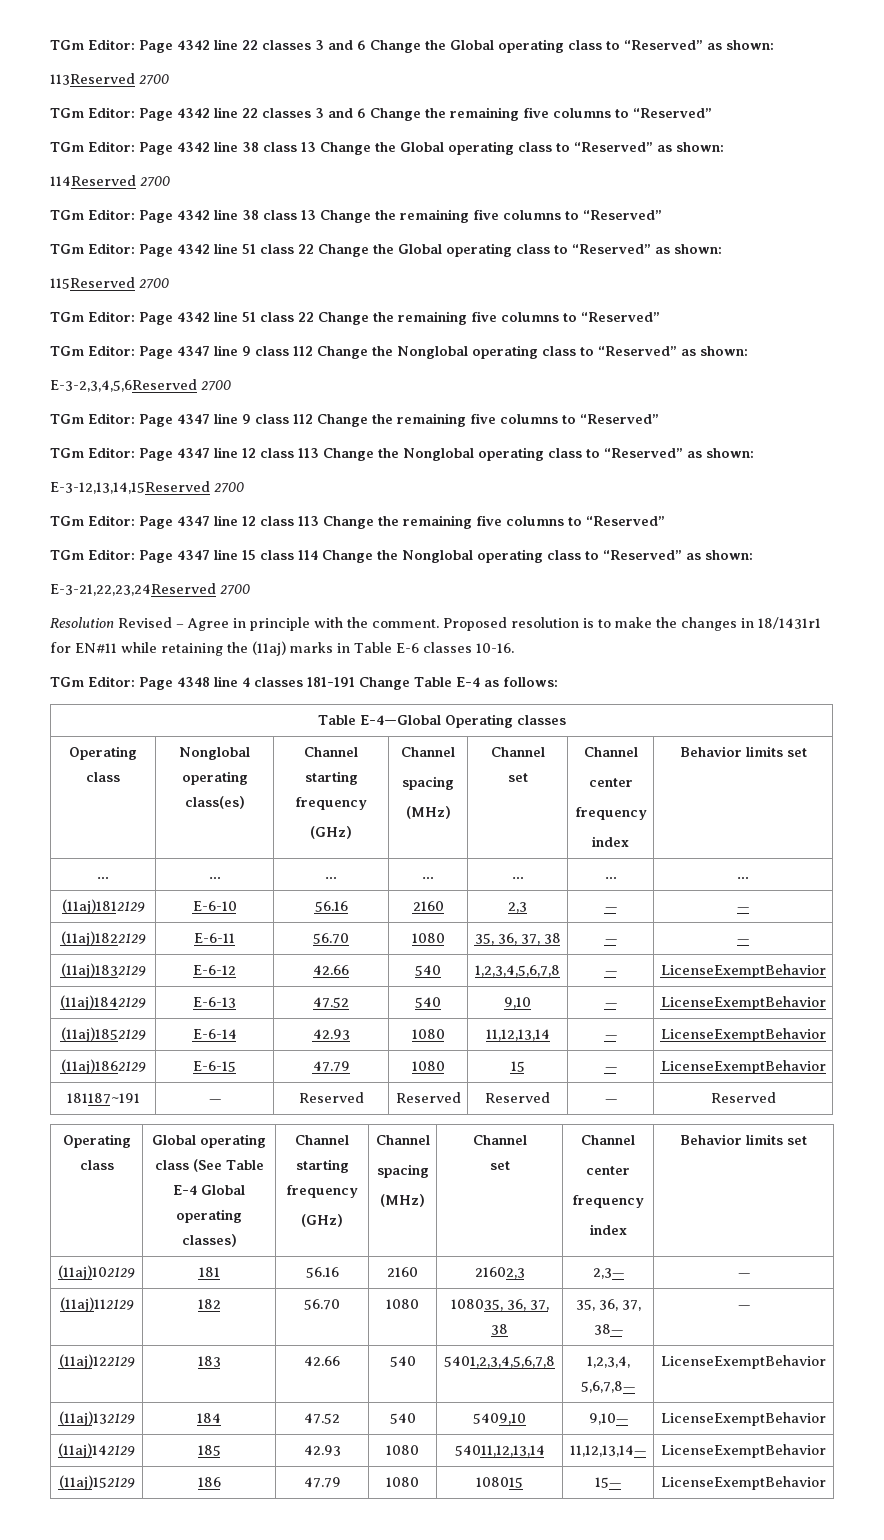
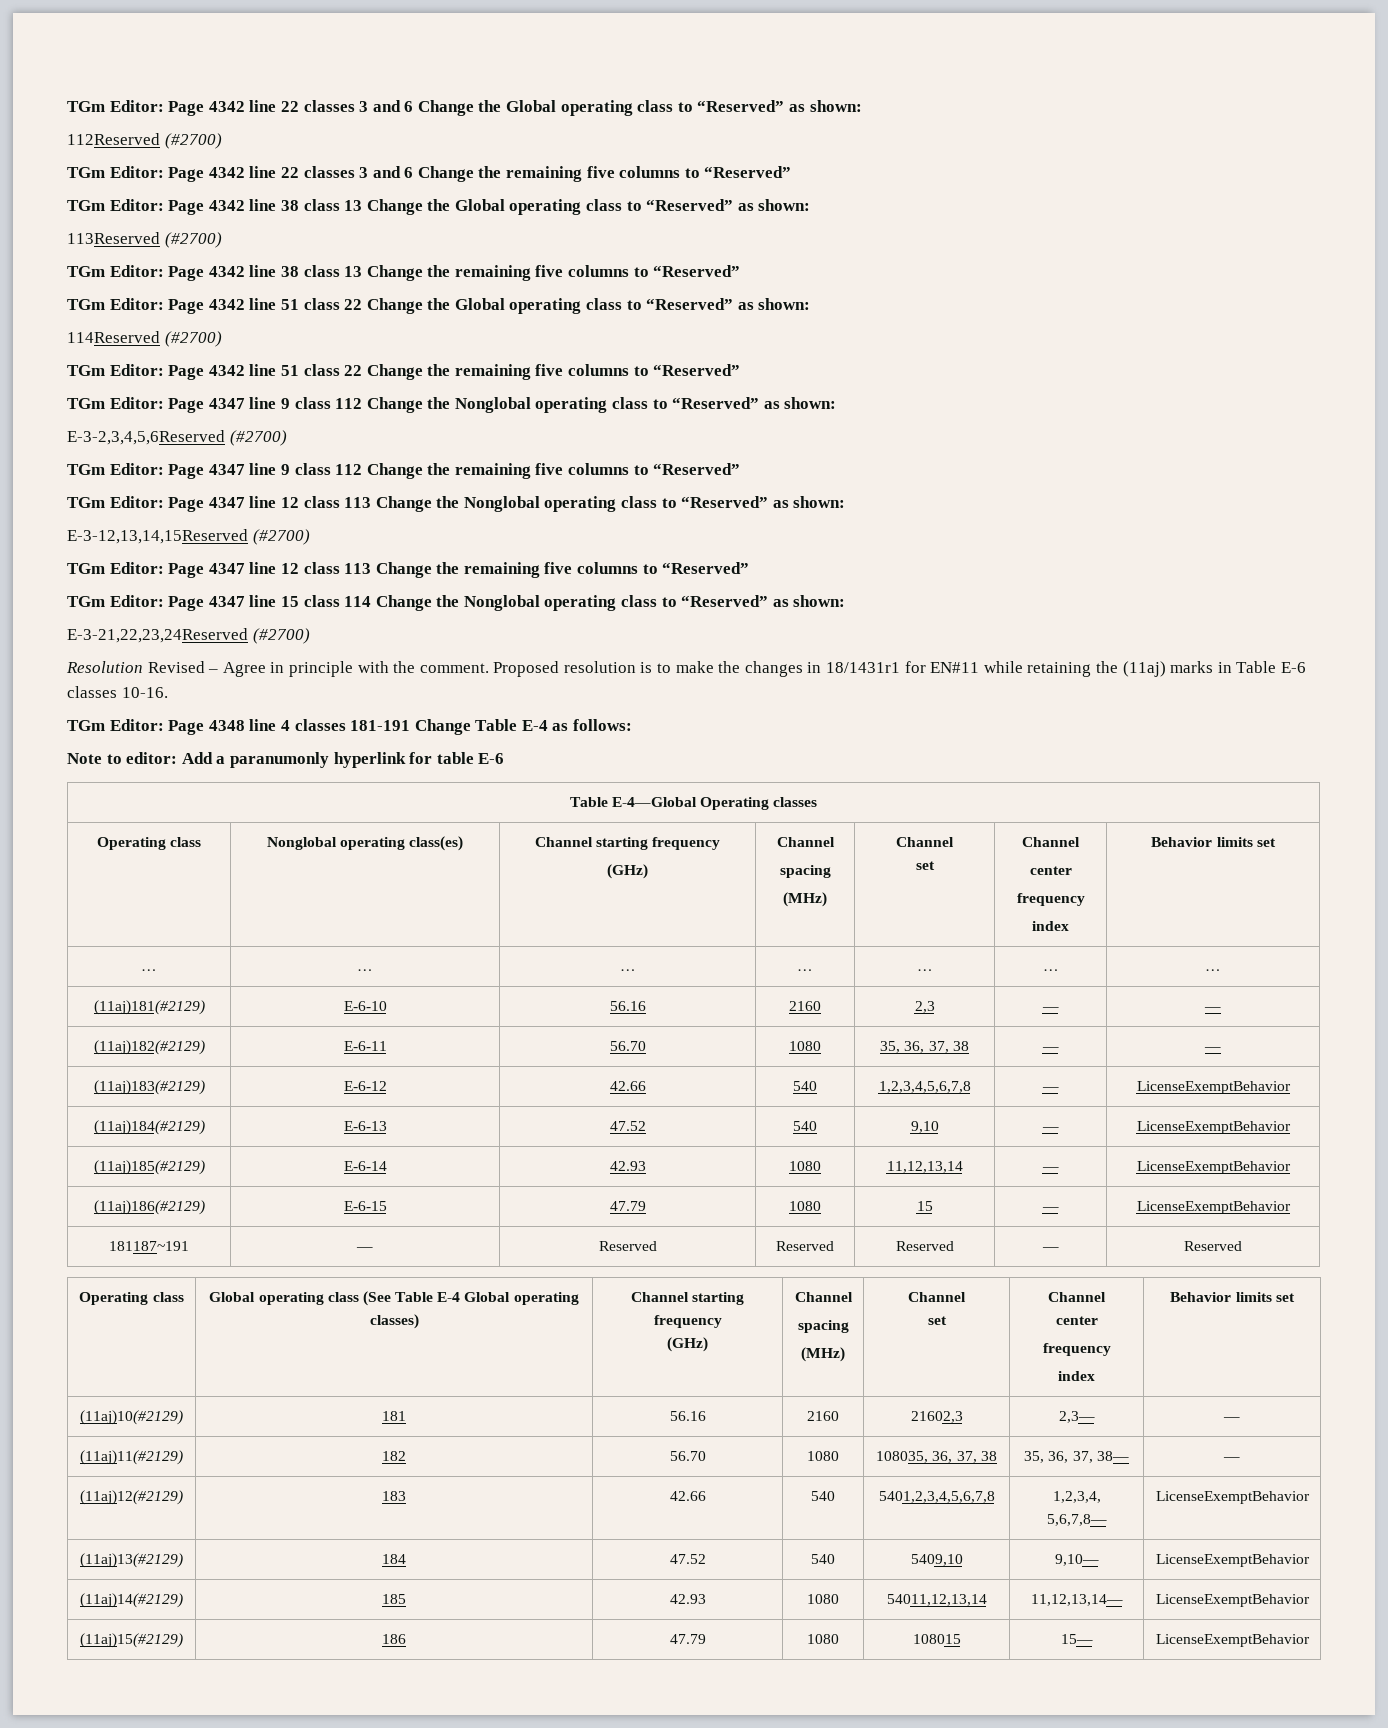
- 113Reserved 2700
+ 112Reserved (#2700)
- 114Reserved 2700
+ 113Reserved (#2700)
- 115Reserved 2700
+ 114Reserved (#2700)
- E-3-2,3,4,5,6Reserved 2700
+ E-3-2,3,4,5,6Reserved (#2700)
- E-3-12,13,14,15Reserved 2700
+ E-3-12,13,14,15Reserved (#2700)
- E-3-21,22,23,24Reserved 2700
+ E-3-21,22,23,24Reserved (#2700)
+ Note to editor: Add a paranumonly hyperlink for table E-6
- (11aj)1812129 | E-6-10 | 56.16 | 2160 | 2,3 | — | —
+ (11aj)181(#2129) | E-6-10 | 56.16 | 2160 | 2,3 | — | —
- (11aj)1822129 | E-6-11 | 56.70 | 1080 | 35, 36, 37, 38 | — | —
+ (11aj)182(#2129) | E-6-11 | 56.70 | 1080 | 35, 36, 37, 38 | — | —
- (11aj)1832129 | E-6-12 | 42.66 | 540 | 1,2,3,4,5,6,7,8 | — | LicenseExemptBehavior
+ (11aj)183(#2129) | E-6-12 | 42.66 | 540 | 1,2,3,4,5,6,7,8 | — | LicenseExemptBehavior
- (11aj)1842129 | E-6-13 | 47.52 | 540 | 9,10 | — | LicenseExemptBehavior
+ (11aj)184(#2129) | E-6-13 | 47.52 | 540 | 9,10 | — | LicenseExemptBehavior
- (11aj)1852129 | E-6-14 | 42.93 | 1080 | 11,12,13,14 | — | LicenseExemptBehavior
+ (11aj)185(#2129) | E-6-14 | 42.93 | 1080 | 11,12,13,14 | — | LicenseExemptBehavior
- (11aj)1862129 | E-6-15 | 47.79 | 1080 | 15 | — | LicenseExemptBehavior
+ (11aj)186(#2129) | E-6-15 | 47.79 | 1080 | 15 | — | LicenseExemptBehavior
- (11aj)102129 | 181 | 56.16 | 2160 | 21602,3 | 2,3— | —
+ (11aj)10(#2129) | 181 | 56.16 | 2160 | 21602,3 | 2,3— | —
- (11aj)112129 | 182 | 56.70 | 1080 | 108035, 36, 37, 38 | 35, 36, 37, 38— | —
+ (11aj)11(#2129) | 182 | 56.70 | 1080 | 108035, 36, 37, 38 | 35, 36, 37, 38— | —
- (11aj)122129 | 183 | 42.66 | 540 | 5401,2,3,4,5,6,7,8 | 1,2,3,4, 5,6,7,8— | LicenseExemptBehavior
+ (11aj)12(#2129) | 183 | 42.66 | 540 | 5401,2,3,4,5,6,7,8 | 1,2,3,4, 5,6,7,8— | LicenseExemptBehavior
- (11aj)132129 | 184 | 47.52 | 540 | 5409,10 | 9,10— | LicenseExemptBehavior
+ (11aj)13(#2129) | 184 | 47.52 | 540 | 5409,10 | 9,10— | LicenseExemptBehavior
- (11aj)142129 | 185 | 42.93 | 1080 | 54011,12,13,14 | 11,12,13,14— | LicenseExemptBehavior
+ (11aj)14(#2129) | 185 | 42.93 | 1080 | 54011,12,13,14 | 11,12,13,14— | LicenseExemptBehavior
- (11aj)152129 | 186 | 47.79 | 1080 | 108015 | 15— | LicenseExemptBehavior
+ (11aj)15(#2129) | 186 | 47.79 | 1080 | 108015 | 15— | LicenseExemptBehavior

